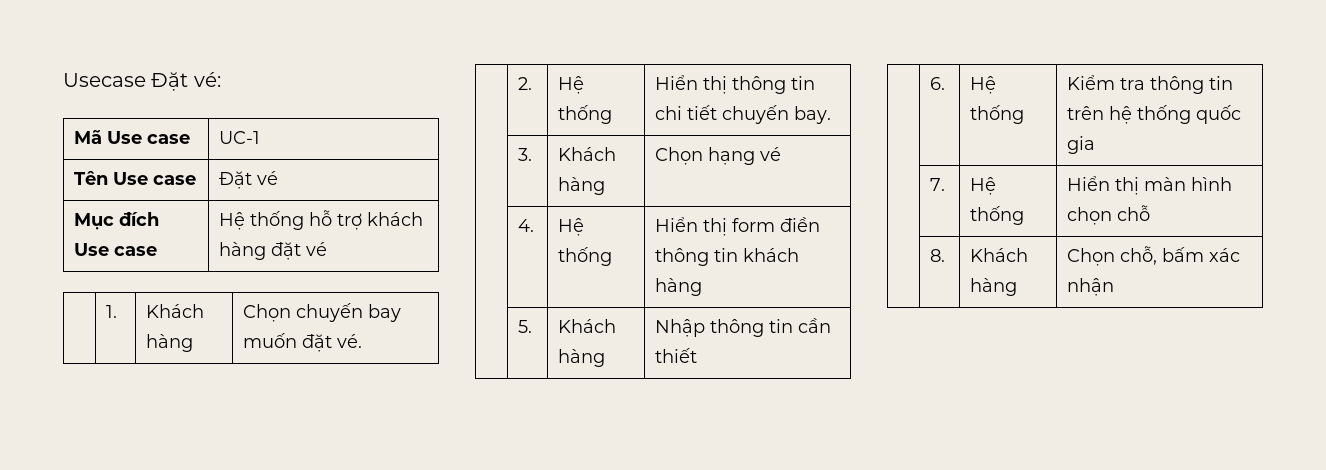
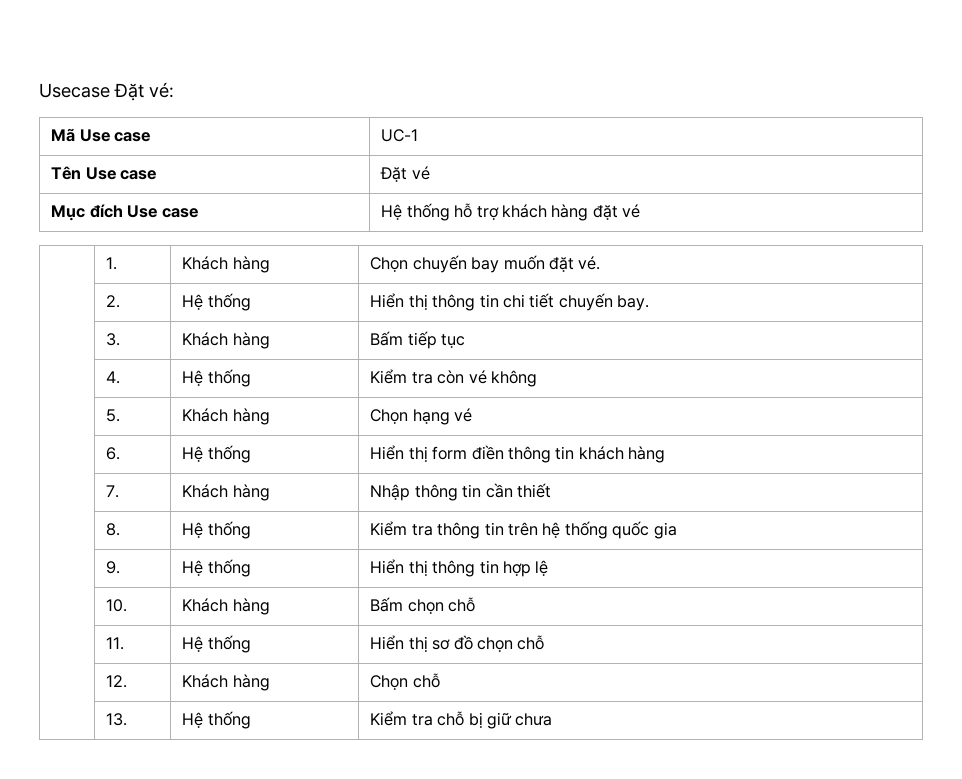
- | 3. | Khách hàng | Chọn hạng vé
+ | 3. | Khách hàng | Bấm tiếp tục
+ | 4. | Hệ thống | Kiểm tra còn vé không
+ | 5. | Khách hàng | Chọn hạng vé
- | 4. | Hệ thống | Hiển thị form điền thông tin khách hàng
+ | 6. | Hệ thống | Hiển thị form điền thông tin khách hàng
- | 5. | Khách hàng | Nhập thông tin cần thiết
+ | 7. | Khách hàng | Nhập thông tin cần thiết
- | 6. | Hệ thống | Kiểm tra thông tin trên hệ thống quốc gia
+ | 8. | Hệ thống | Kiểm tra thông tin trên hệ thống quốc gia
- | 7. | Hệ thống | Hiển thị màn hình chọn chỗ
- | 8. | Khách hàng | Chọn chỗ, bấm xác nhận
+ | 9. | Hệ thống | Hiển thị thông tin hợp lệ
+ | 10. | Khách hàng | Bấm chọn chỗ
+ | 11. | Hệ thống | Hiển thị sơ đồ chọn chỗ
+ | 12. | Khách hàng | Chọn chỗ
+ | 13. | Hệ thống | Kiểm tra chỗ bị giữ chưa

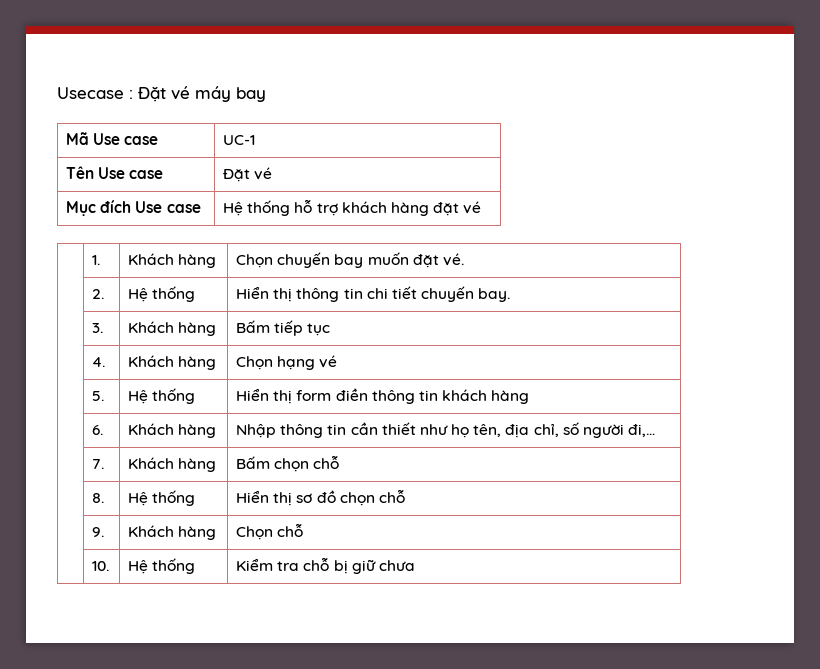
- Usecase Đặt vé:
+ Usecase : Đặt vé máy bay
- | 4. | Hệ thống | Kiểm tra còn vé không
- | 5. | Khách hàng | Chọn hạng vé
+ | 4. | Khách hàng | Chọn hạng vé
- | 6. | Hệ thống | Hiển thị form điền thông tin khách hàng
+ | 5. | Hệ thống | Hiển thị form điền thông tin khách hàng
- | 7. | Khách hàng | Nhập thông tin cần thiết
- | 8. | Hệ thống | Kiểm tra thông tin trên hệ thống quốc gia
- | 9. | Hệ thống | Hiển thị thông tin hợp lệ
- | 10. | Khách hàng | Bấm chọn chỗ
+ | 6. | Khách hàng | Nhập thông tin cần thiết như họ tên, địa chỉ, số người đi,…
+ | 7. | Khách hàng | Bấm chọn chỗ
- | 11. | Hệ thống | Hiển thị sơ đồ chọn chỗ
+ | 8. | Hệ thống | Hiển thị sơ đồ chọn chỗ
- | 12. | Khách hàng | Chọn chỗ
+ | 9. | Khách hàng | Chọn chỗ
- | 13. | Hệ thống | Kiểm tra chỗ bị giữ chưa
+ | 10. | Hệ thống | Kiểm tra chỗ bị giữ chưa

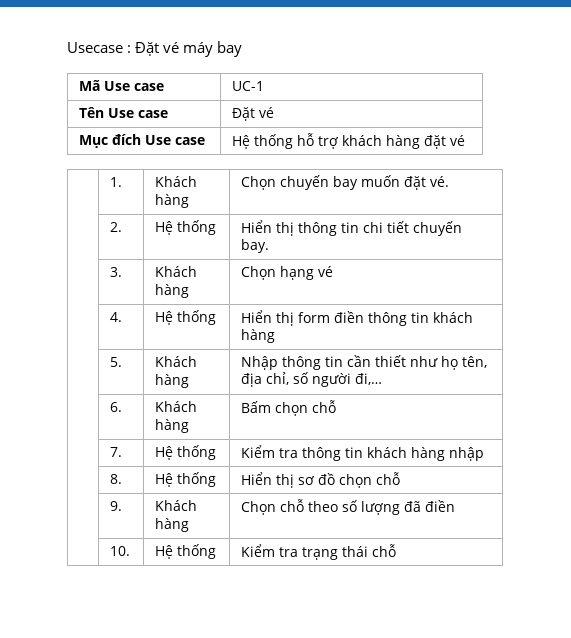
- | 3. | Khách hàng | Bấm tiếp tục
- | 4. | Khách hàng | Chọn hạng vé
+ | 3. | Khách hàng | Chọn hạng vé
- | 5. | Hệ thống | Hiển thị form điền thông tin khách hàng
+ | 4. | Hệ thống | Hiển thị form điền thông tin khách hàng
- | 6. | Khách hàng | Nhập thông tin cần thiết như họ tên, địa chỉ, số người đi,…
+ | 5. | Khách hàng | Nhập thông tin cần thiết như họ tên, địa chỉ, số người đi,…
- | 7. | Khách hàng | Bấm chọn chỗ
+ | 6. | Khách hàng | Bấm chọn chỗ
+ | 7. | Hệ thống | Kiểm tra thông tin khách hàng nhập
- | 9. | Khách hàng | Chọn chỗ
+ | 9. | Khách hàng | Chọn chỗ theo số lượng đã điền
- | 10. | Hệ thống | Kiểm tra chỗ bị giữ chưa
+ | 10. | Hệ thống | Kiểm tra trạng thái chỗ

